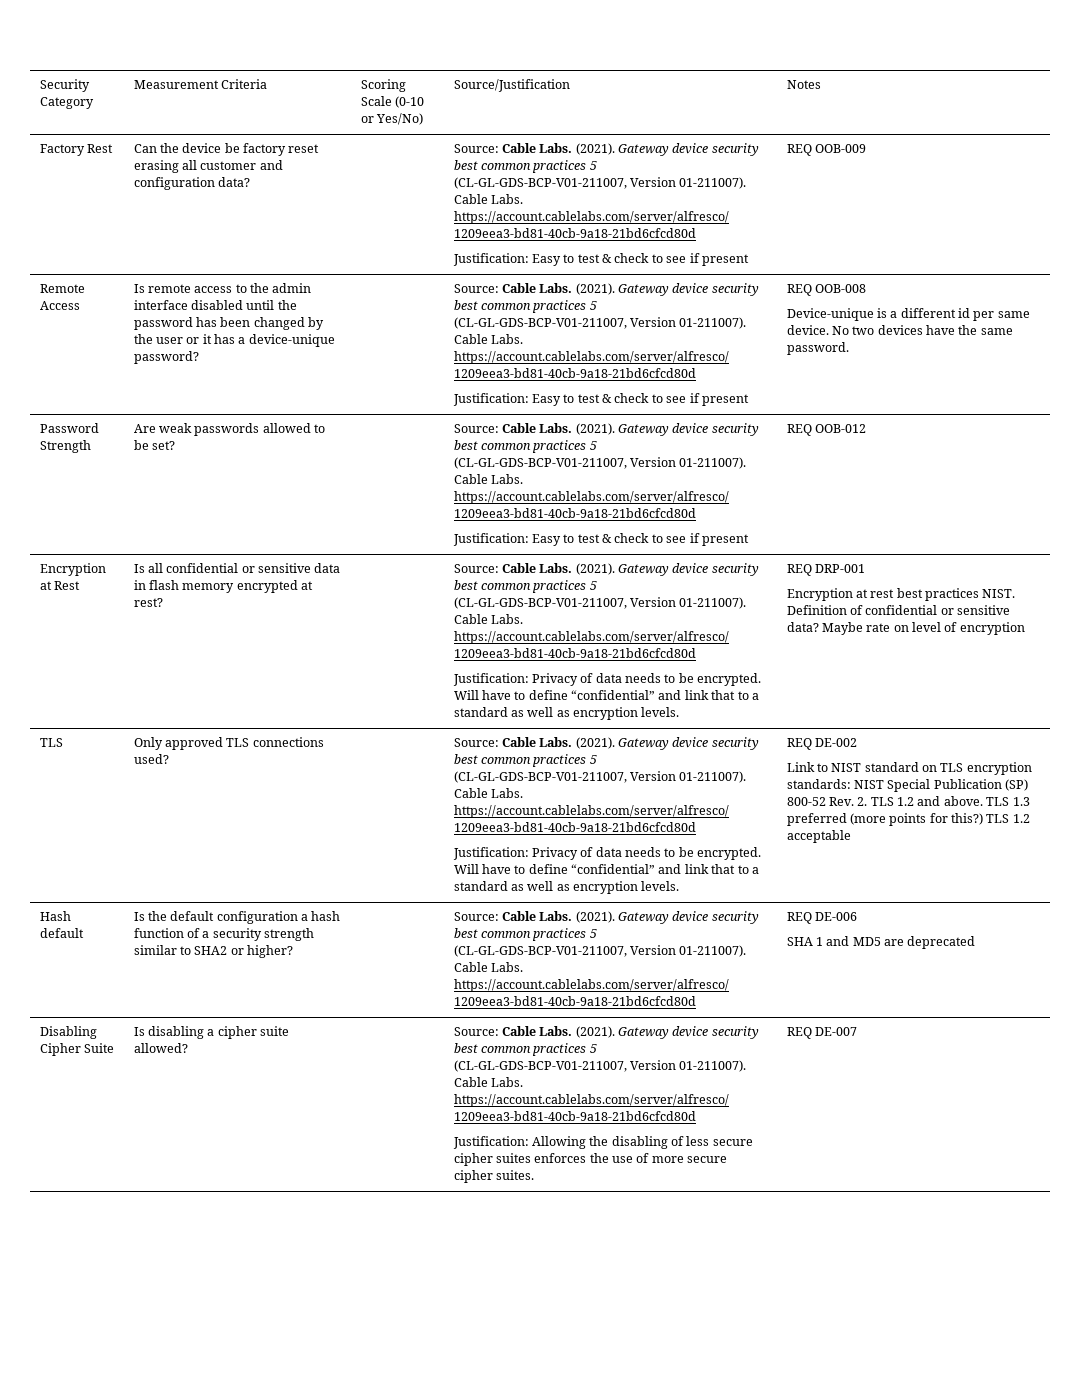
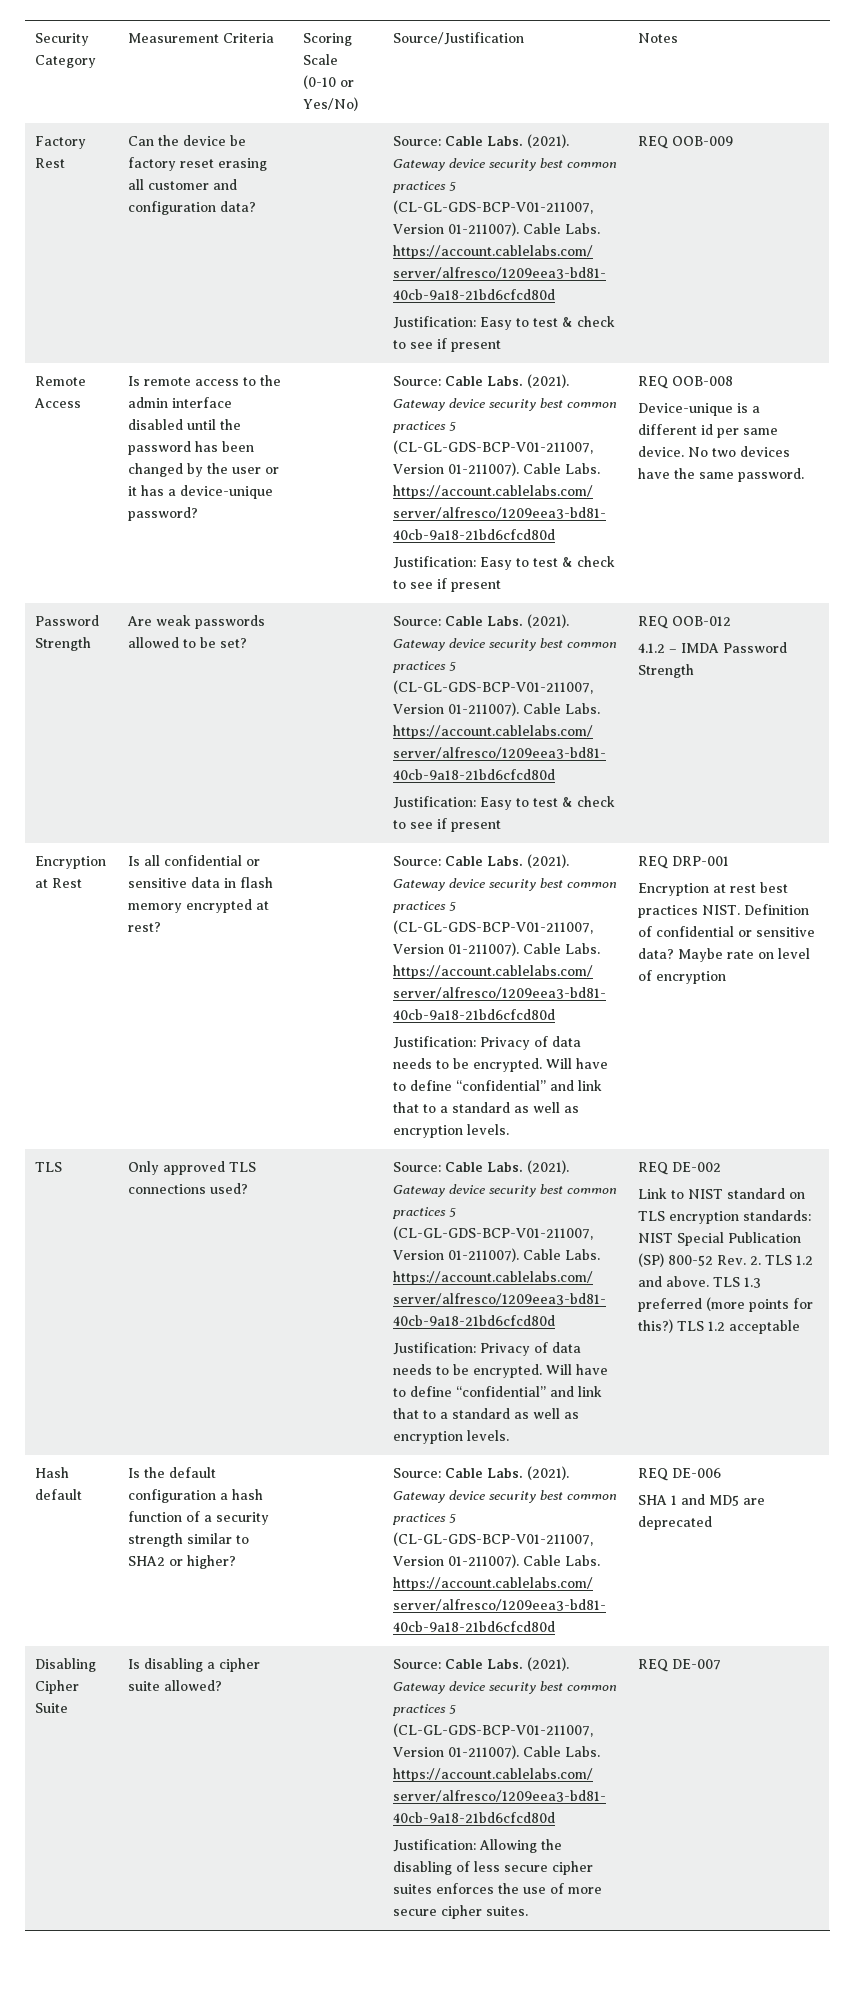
+ 4.1.2 – IMDA Password Strength

